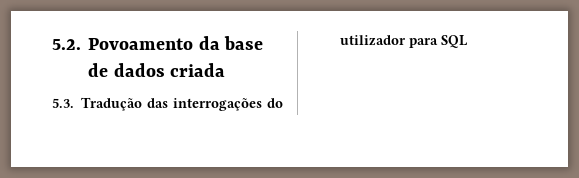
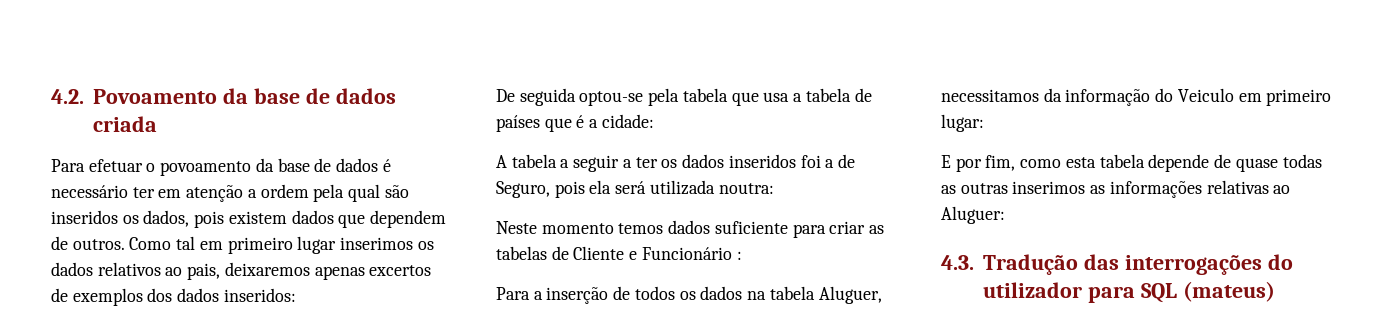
- 5.2. Povoamento da base de dados criada
+ 4.2. Povoamento da base de dados criada
- 5.3. Tradução das interrogações do utilizador para SQL
+ Para efetuar o povoamento da base de dados é necessário ter em atenção a ordem pela qual são inseridos os dados, pois existem dados que dependem de outros. Como tal em primeiro lugar inserimos os dados relativos ao pais, deixaremos apenas excertos de exemplos dos dados inseridos:
+ De seguida optou-se pela tabela que usa a tabela de países que é a cidade:
+ A tabela a seguir a ter os dados inseridos foi a de Seguro, pois ela será utilizada noutra:
+ Neste momento temos dados suficiente para criar as tabelas de Cliente e Funcionário :
+ Para a inserção de todos os dados na tabela Aluguer, necessitamos da informação do Veiculo em primeiro lugar:
+ E por fim, como esta tabela depende de quase todas as outras inserimos as informações relativas ao Aluguer:
+ 4.3. Tradução das interrogações do utilizador para SQL (mateus)

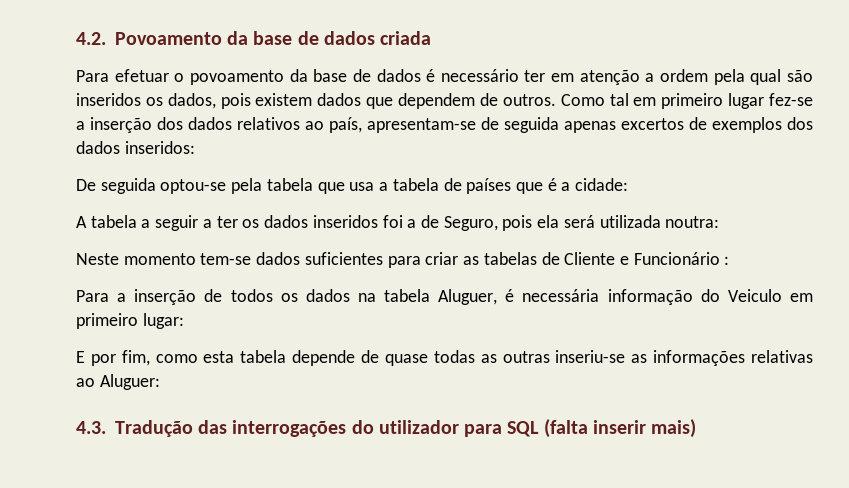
- Como tal em primeiro lugar inserimos os dados relativos ao pais, deixaremos apenas excertos de exemplos dos dados inseridos:
+ Como tal em primeiro lugar fez-se a inserção dos dados relativos ao país, apresentam-se de seguida apenas excertos de exemplos dos dados inseridos:
- Neste momento temos dados suficiente para criar as tabelas de Cliente e Funcionário :
+ Neste momento tem-se dados suficientes para criar as tabelas de Cliente e Funcionário :
- Para a inserção de todos os dados na tabela Aluguer, necessitamos da informação do Veiculo em primeiro lugar:
+ Para a inserção de todos os dados na tabela Aluguer, é necessária informação do Veiculo em primeiro lugar:
- E por fim, como esta tabela depende de quase todas as outras inserimos as informações relativas ao Aluguer:
+ E por fim, como esta tabela depende de quase todas as outras inseriu-se as informações relativas ao Aluguer:
- 4.3. Tradução das interrogações do utilizador para SQL (mateus)
+ 4.3. Tradução das interrogações do utilizador para SQL (falta inserir mais)

